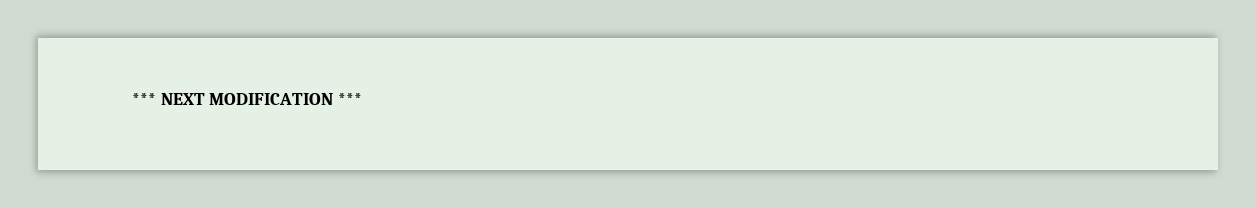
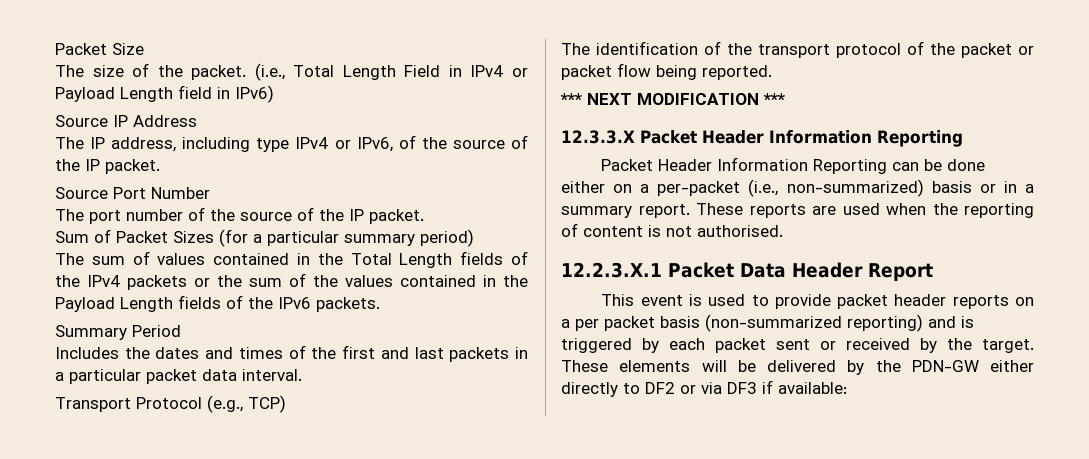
+ Packet Size
+ The size of the packet. (i.e., Total Length Field in IPv4 or Payload Length field in IPv6)
+ Source IP Address
+ The IP address, including type IPv4 or IPv6, of the source of the IP packet.
+ Source Port Number
+ The port number of the source of the IP packet.
+ Sum of Packet Sizes (for a particular summary period)
+ The sum of values contained in the Total Length fields of the IPv4 packets or the sum of the values contained in the Payload Length fields of the IPv6 packets.
+ Summary Period
+ Includes the dates and times of the first and last packets in a particular packet data interval.
+ Transport Protocol (e.g., TCP)
+ The identification of the transport protocol of the packet or packet flow being reported.
  *** NEXT MODIFICATION ***
+ 12.3.3.X Packet Header Information Reporting
+ Packet Header Information Reporting can be done either on a per-packet (i.e., non-summarized) basis or in a summary report. These reports are used when the reporting of content is not authorised.
+ 12.2.3.X.1 Packet Data Header Report
+ This event is used to provide packet header reports on a per packet basis (non-summarized reporting) and is triggered by each packet sent or received by the target. These elements will be delivered by the PDN-GW either directly to DF2 or via DF3 if available:

